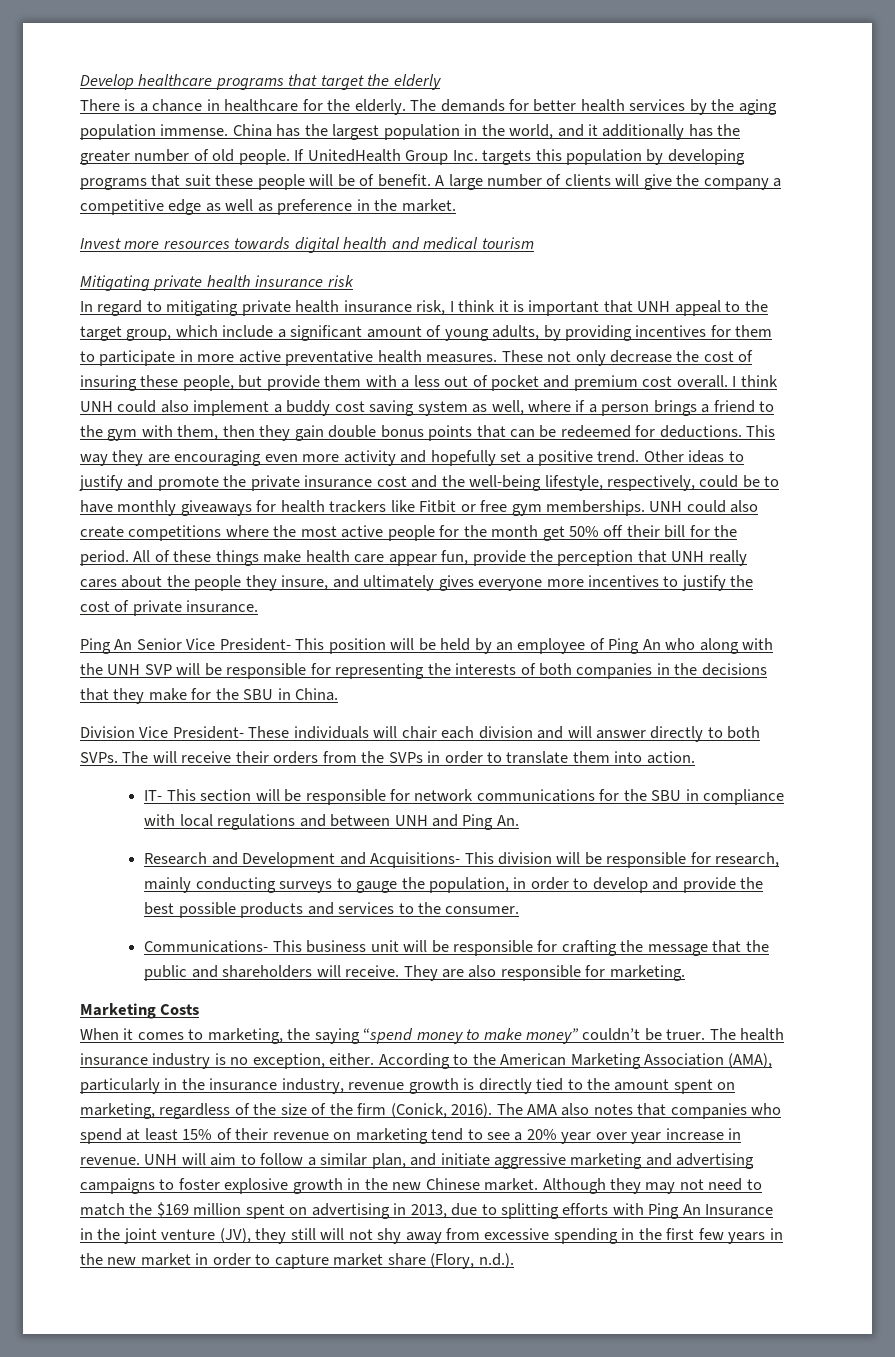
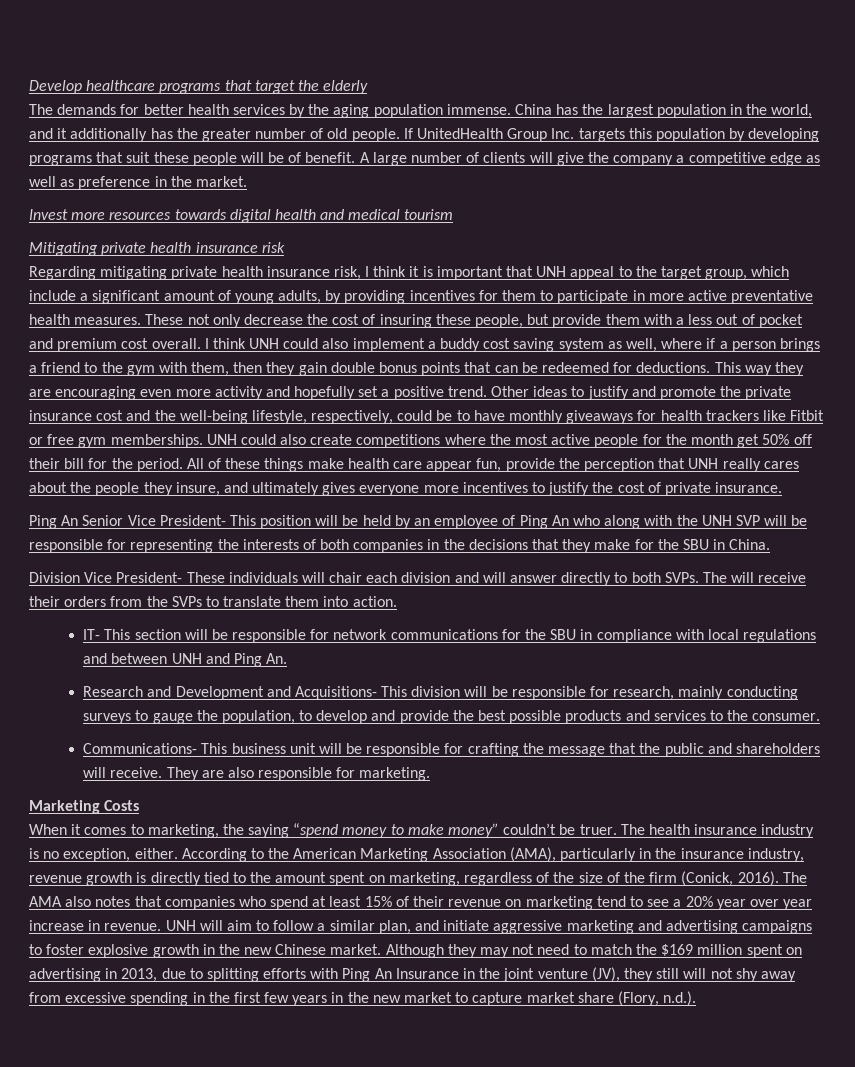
- There is a chance in healthcare for the elderly.
- In regard to mitigating private health insurance risk, I think it is important that UNH appeal to the target group, which include a significant amount of young adults, by providing incentives for them to participate in more active preventative health measures.
+ Regarding mitigating private health insurance risk, I think it is important that UNH appeal to the target group, which include a significant amount of young adults, by providing incentives for them to participate in more active preventative health measures.
- The will receive their orders from the SVPs in order to translate them into action.
+ The will receive their orders from the SVPs to translate them into action.
- Research and Development and Acquisitions- This division will be responsible for research, mainly conducting surveys to gauge the population, in order to develop and provide the best possible products and services to the consumer.
+ Research and Development and Acquisitions- This division will be responsible for research, mainly conducting surveys to gauge the population, to develop and provide the best possible products and services to the consumer.
- Although they may not need to match the $169 million spent on advertising in 2013, due to splitting efforts with Ping An Insurance in the joint venture (JV), they still will not shy away from excessive spending in the first few years in the new market in order to capture market share (Flory, n.d.).
+ Although they may not need to match the $169 million spent on advertising in 2013, due to splitting efforts with Ping An Insurance in the joint venture (JV), they still will not shy away from excessive spending in the first few years in the new market to capture market share (Flory, n.d.).

